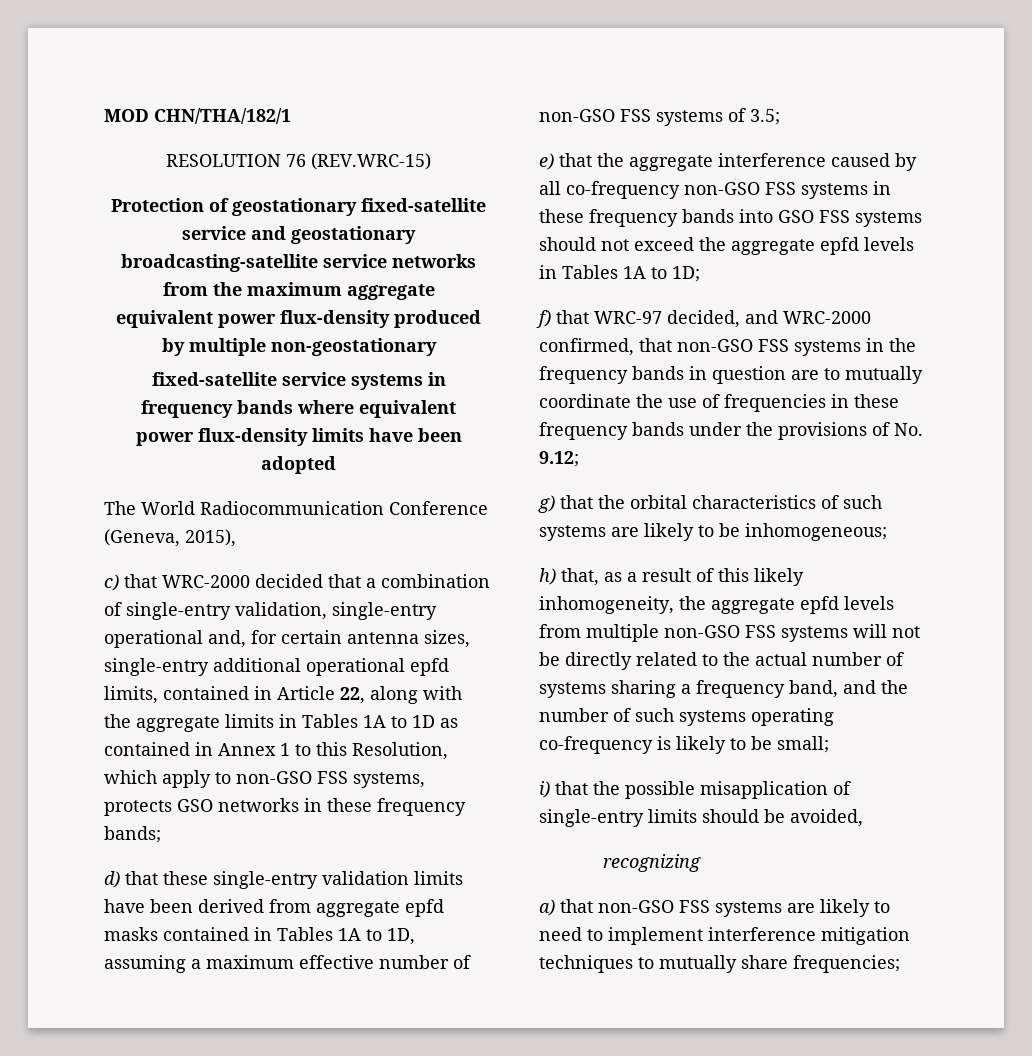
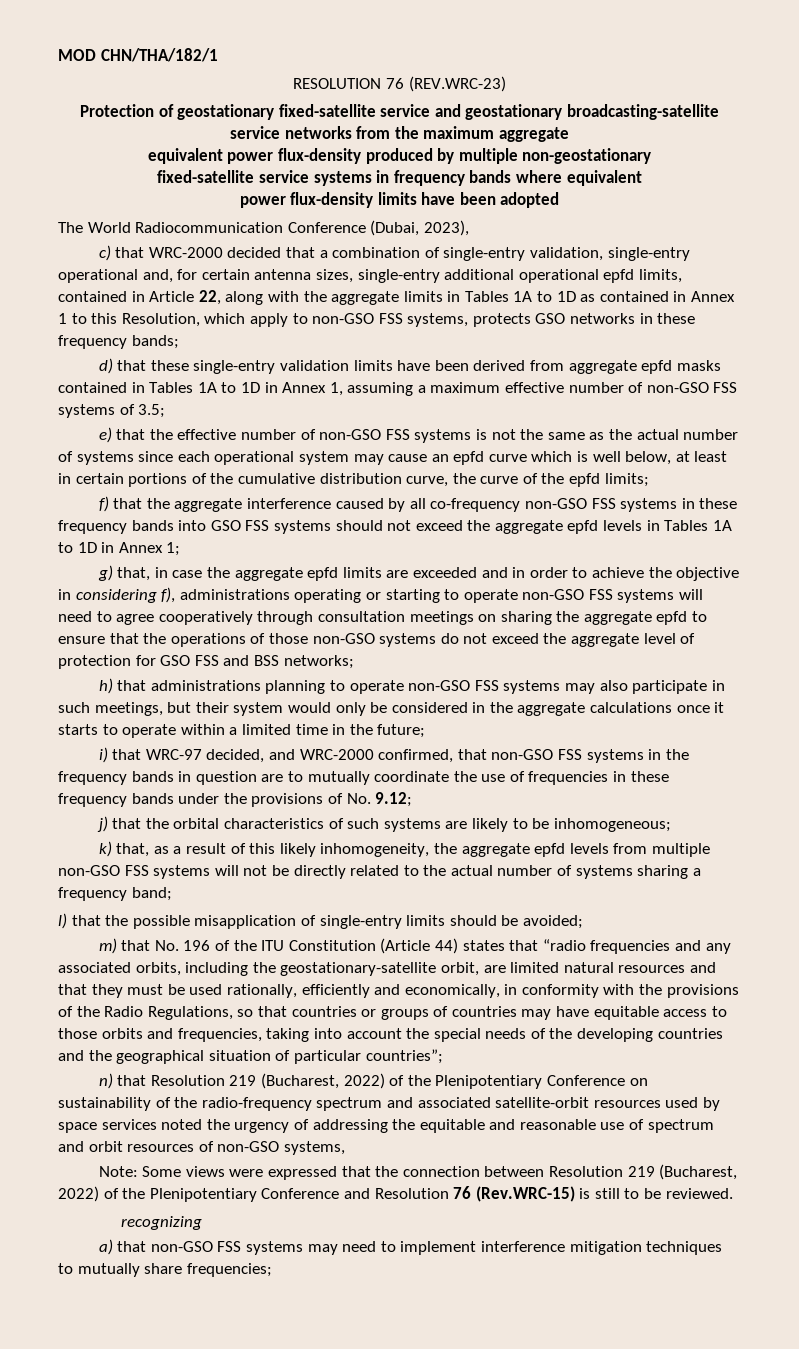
- RESOLUTION 76 (REV.WRC-15)
+ RESOLUTION 76 (REV.WRC-23)
- The World Radiocommunication Conference (Geneva, 2015),
+ The World Radiocommunication Conference (Dubai, 2023),
- d) that these single-entry validation limits have been derived from aggregate epfd masks contained in Tables 1A to 1D, assuming a maximum effective number of non-GSO FSS systems of 3.5;
+ d) that these single-entry validation limits have been derived from aggregate epfd masks contained in Tables 1A to 1D in Annex 1, assuming a maximum effective number of non-GSO FSS systems of 3.5;
- e) that the aggregate interference caused by all co-frequency non-GSO FSS systems in these frequency bands into GSO FSS systems should not exceed the aggregate epfd levels in Tables 1A to 1D;
- f) that WRC-97 decided, and WRC-2000 confirmed, that non-GSO FSS systems in the frequency bands in question are to mutually coordinate the use of frequencies in these frequency bands under the provisions of No. 9.12;
+ e) that the effective number of non-GSO FSS systems is not the same as the actual number of systems since each operational system may cause an epfd curve which is well below, at least in certain portions of the cumulative distribution curve, the curve of the epfd limits;
+ f) that the aggregate interference caused by all co-frequency non-GSO FSS systems in these frequency bands into GSO FSS systems should not exceed the aggregate epfd levels in Tables 1A to 1D in Annex 1;
+ g) that, in case the aggregate epfd limits are exceeded and in order to achieve the objective in considering f), administrations operating or starting to operate non-GSO FSS systems will need to agree cooperatively through consultation meetings on sharing the aggregate epfd to ensure that the operations of those non-GSO systems do not exceed the aggregate level of protection for GSO FSS and BSS networks;
+ h) that administrations planning to operate non-GSO FSS systems may also participate in such meetings, but their system would only be considered in the aggregate calculations once it starts to operate within a limited time in the future;
+ i) that WRC-97 decided, and WRC-2000 confirmed, that non-GSO FSS systems in the frequency bands in question are to mutually coordinate the use of frequencies in these frequency bands under the provisions of No. 9.12;
- g) that the orbital characteristics of such systems are likely to be inhomogeneous;
+ j) that the orbital characteristics of such systems are likely to be inhomogeneous;
- h) that, as a result of this likely inhomogeneity, the aggregate epfd levels from multiple non-GSO FSS systems will not be directly related to the actual number of systems sharing a frequency band, and the number of such systems operating co-frequency is likely to be small;
- i) that the possible misapplication of single-entry limits should be avoided,
+ k) that, as a result of this likely inhomogeneity, the aggregate epfd levels from multiple non-GSO FSS systems will not be directly related to the actual number of systems sharing a frequency band;
+ l) that the possible misapplication of single-entry limits should be avoided;
+ m) that No. 196 of the ITU Constitution (Article 44) states that “radio frequencies and any associated orbits, including the geostationary-satellite orbit, are limited natural resources and that they must be used rationally, efficiently and economically, in conformity with the provisions of the Radio Regulations, so that countries or groups of countries may have equitable access to those orbits and frequencies, taking into account the special needs of the developing countries and the geographical situation of particular countries”;
+ n) that Resolution 219 (Bucharest, 2022) of the Plenipotentiary Conference on sustainability of the radio-frequency spectrum and associated satellite-orbit resources used by space services noted the urgency of addressing the equitable and reasonable use of spectrum and orbit resources of non-GSO systems,
+ Note: Some views were expressed that the connection between Resolution 219 (Bucharest, 2022) of the Plenipotentiary Conference and Resolution 76 (Rev.WRC-15) is still to be reviewed.
- a) that non-GSO FSS systems are likely to need to implement interference mitigation techniques to mutually share frequencies;
+ a) that non-GSO FSS systems may need to implement interference mitigation techniques to mutually share frequencies;

